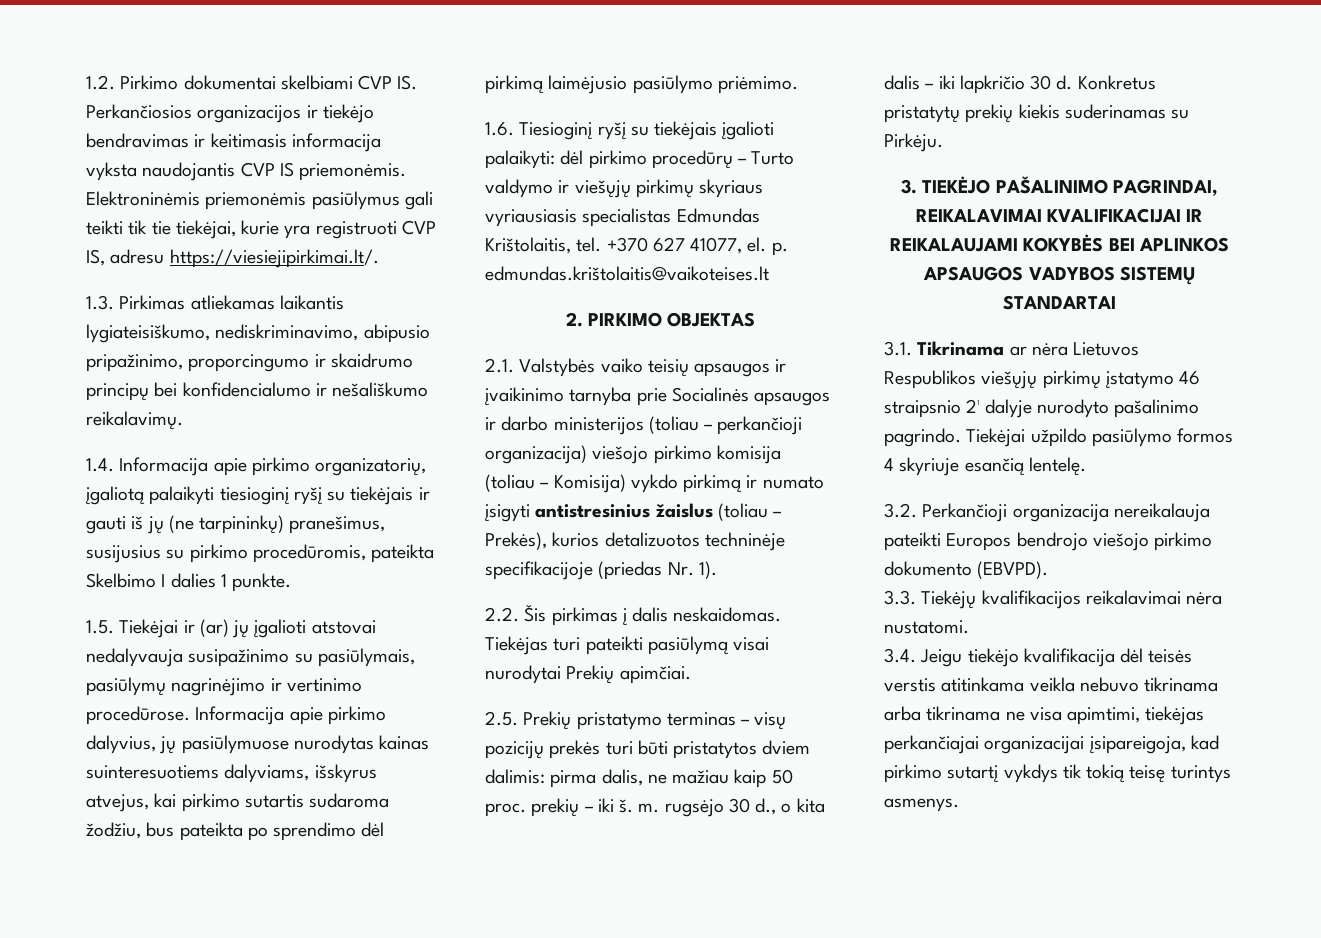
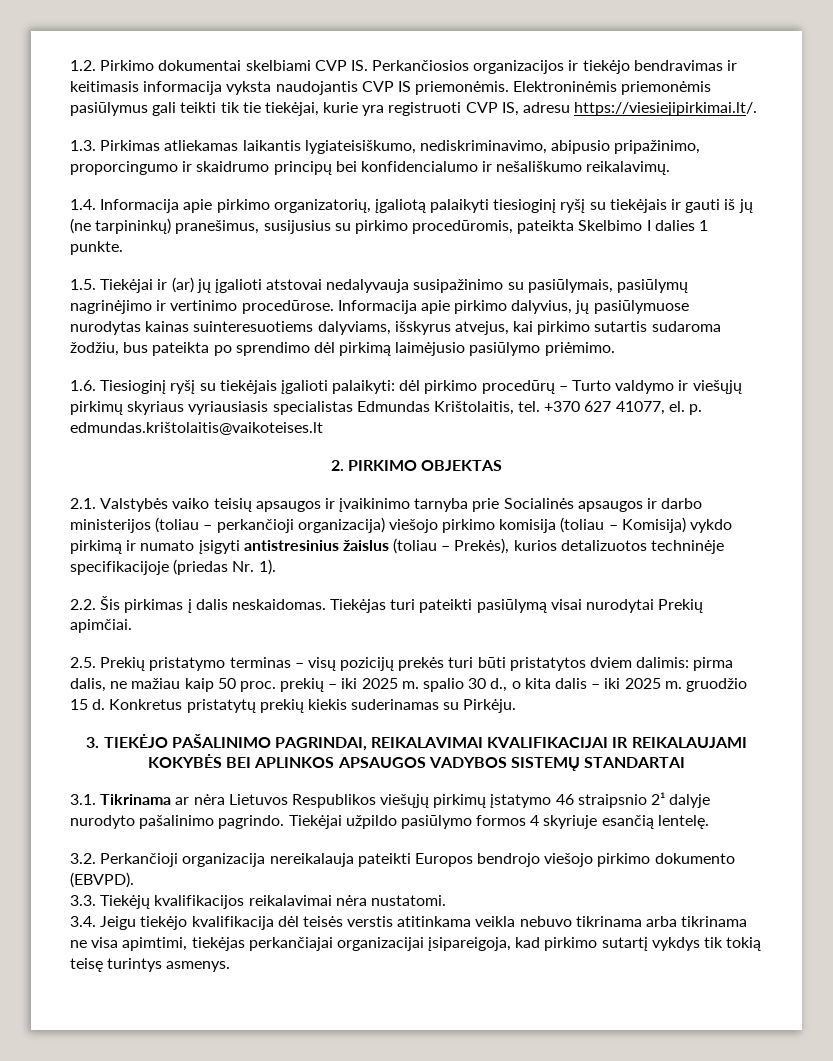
- 2.5. Prekių pristatymo terminas – visų pozicijų prekės turi būti pristatytos dviem dalimis: pirma dalis, ne mažiau kaip 50 proc. prekių – iki š. m. rugsėjo 30 d., o kita dalis – iki lapkričio 30 d.
+ 2.5. Prekių pristatymo terminas – visų pozicijų prekės turi būti pristatytos dviem dalimis: pirma dalis, ne mažiau kaip 50 proc. prekių – iki 2025 m. spalio 30 d., o kita dalis – iki 2025 m. gruodžio 15 d.

